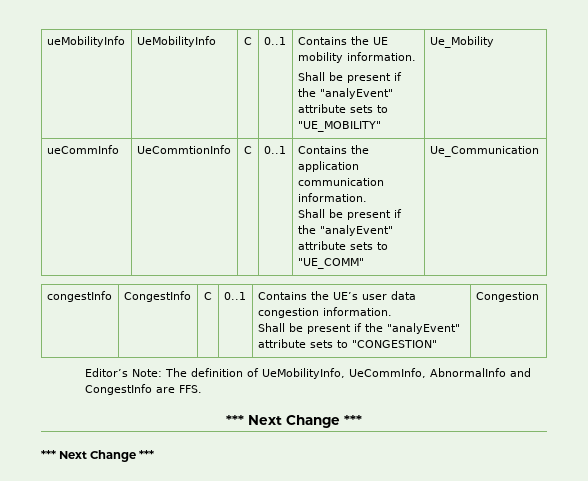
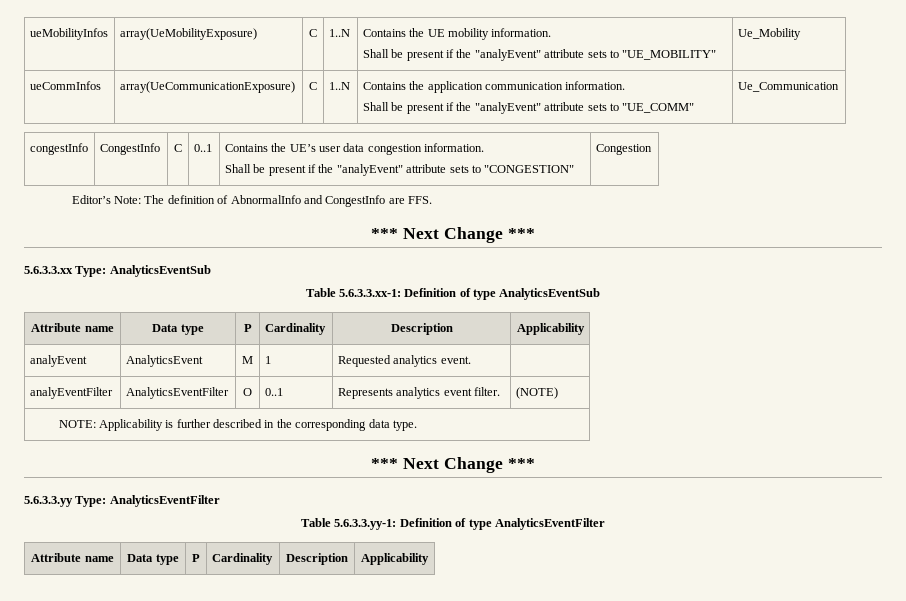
- ueMobilityInfo | UeMobilityInfo | C | 0..1 | Contains the UE mobility information.
+ ueMobilityInfos | array(UeMobilityExposure) | C | 1..N | Contains the UE mobility information.
- ueCommInfo | UeCommtionInfo | C | 0..1 | Contains the application communication information.
+ ueCommInfos | array(UeCommunicationExposure) | C | 1..N | Contains the application communication information.
- Editor’s Note: The definition of UeMobilityInfo, UeCommInfo, AbnormalInfo and CongestInfo are FFS.
+ Editor’s Note: The definition of AbnormalInfo and CongestInfo are FFS.
  *** Next Change ***
+ 5.6.3.3.xx Type: AnalyticsEventSub
+ Table 5.6.3.3.xx-1: Definition of type AnalyticsEventSub
+ Attribute name | Data type | P | Cardinality | Description | Applicability
+ analyEvent | AnalyticsEvent | M | 1 | Requested analytics event. |
+ analyEventFilter | AnalyticsEventFilter | O | 0..1 | Represents analytics event filter. | (NOTE)
+ NOTE: Applicability is further described in the corresponding data type.
  *** Next Change ***
+ 5.6.3.3.yy Type: AnalyticsEventFilter
+ Table 5.6.3.3.yy-1: Definition of type AnalyticsEventFilter
+ Attribute name | Data type | P | Cardinality | Description | Applicability

